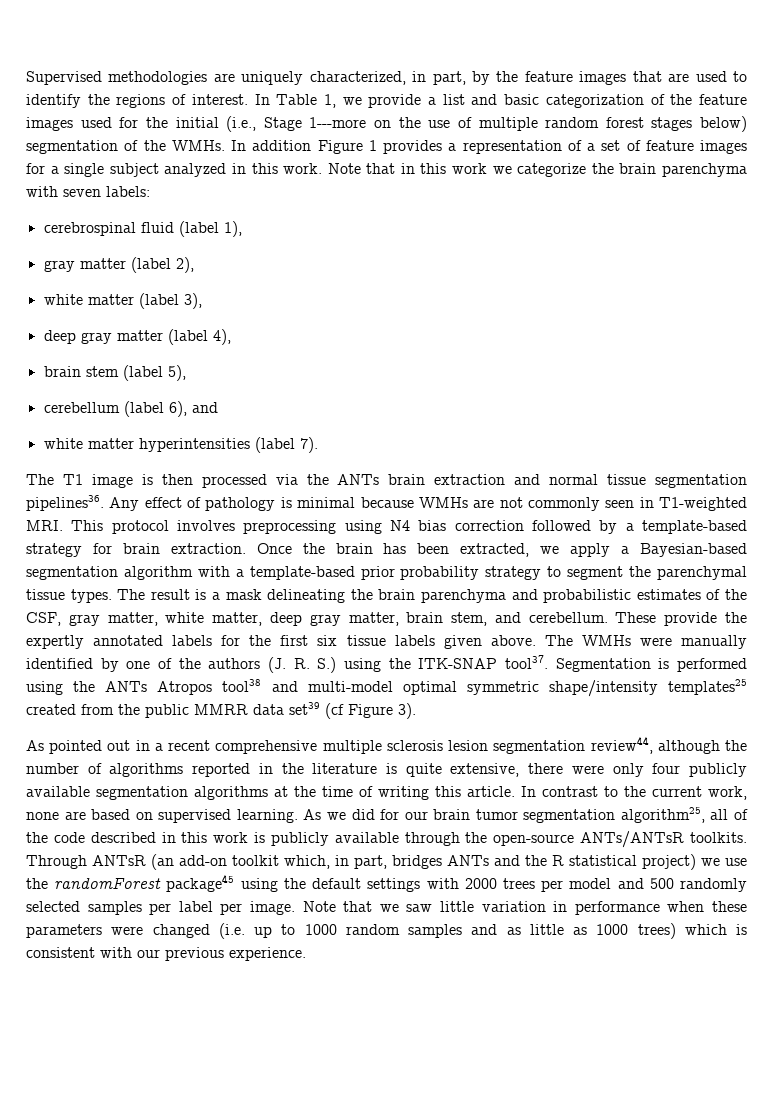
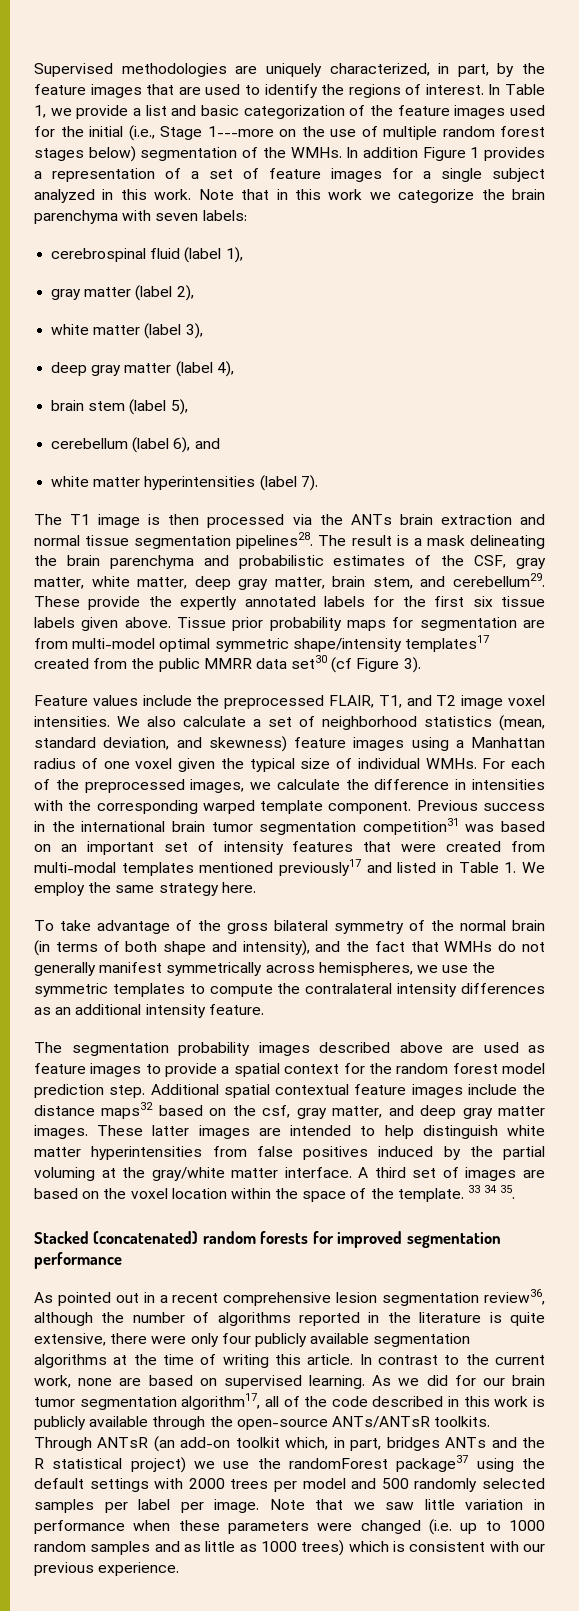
- The T1 image is then processed via the ANTs brain extraction and normal tissue segmentation pipelines36. Any effect of pathology is minimal because WMHs are not commonly seen in T1-weighted MRI. This protocol involves preprocessing using N4 bias correction followed by a template-based strategy for brain extraction. Once the brain has been extracted, we apply a Bayesian-based segmentation algorithm with a template-based prior probability strategy to segment the parenchymal tissue types.
+ The T1 image is then processed via the ANTs brain extraction and normal tissue segmentation pipelines28.
- The result is a mask delineating the brain parenchyma and probabilistic estimates of the CSF, gray matter, white matter, deep gray matter, brain stem, and cerebellum.
+ The result is a mask delineating the brain parenchyma and probabilistic estimates of the CSF, gray matter, white matter, deep gray matter, brain stem, and cerebellum29.
- The WMHs were manually identified by one of the authors (J. R. S.) using the ITK-SNAP tool37. Segmentation is performed using the ANTs Atropos tool38 and multi-model optimal symmetric shape/intensity templates25 created from the public MMRR data set39 (cf Figure 3).
+ Tissue prior probability maps for segmentation are from multi-model optimal symmetric shape/intensity templates17 created from the public MMRR data set30 (cf Figure 3).
+ Feature values include the preprocessed FLAIR, T1, and T2 image voxel intensities. We also calculate a set of neighborhood statistics (mean, standard deviation, and skewness) feature images using a Manhattan radius of one voxel given the typical size of individual WMHs. For each of the preprocessed images, we calculate the difference in intensities with the corresponding warped template component. Previous success in the international brain tumor segmentation competition31 was based on an important set of intensity features that were created from multi-modal templates mentioned previously17 and listed in Table 1. We employ the same strategy here.
+ To take advantage of the gross bilateral symmetry of the normal brain (in terms of both shape and intensity), and the fact that WMHs do not generally manifest symmetrically across hemispheres, we use the symmetric templates to compute the contralateral intensity differences as an additional intensity feature.
+ The segmentation probability images described above are used as feature images to provide a spatial context for the random forest model prediction step. Additional spatial contextual feature images include the distance maps32 based on the csf, gray matter, and deep gray matter images. These latter images are intended to help distinguish white matter hyperintensities from false positives induced by the partial voluming at the gray/white matter interface. A third set of images are based on the voxel location within the space of the template. 33 34 35.
+ Stacked (concatenated) random forests for improved segmentation performance
- As pointed out in a recent comprehensive multiple sclerosis lesion segmentation review44, although the number of algorithms reported in the literature is quite extensive, there were only four publicly available segmentation algorithms at the time of writing this article.
+ As pointed out in a recent comprehensive lesion segmentation review36, although the number of algorithms reported in the literature is quite extensive, there were only four publicly available segmentation algorithms at the time of writing this article.
- As we did for our brain tumor segmentation algorithm25, all of the code described in this work is publicly available through the open-source ANTs/ANTsR toolkits.
+ As we did for our brain tumor segmentation algorithm17, all of the code described in this work is publicly available through the open-source ANTs/ANTsR toolkits.
- Through ANTsR (an add-on toolkit which, in part, bridges ANTs and the R statistical project) we use the randomForest package45 using the default settings with 2000 trees per model and 500 randomly selected samples per label per image.
+ Through ANTsR (an add-on toolkit which, in part, bridges ANTs and the R statistical project) we use the randomForest package37 using the default settings with 2000 trees per model and 500 randomly selected samples per label per image.

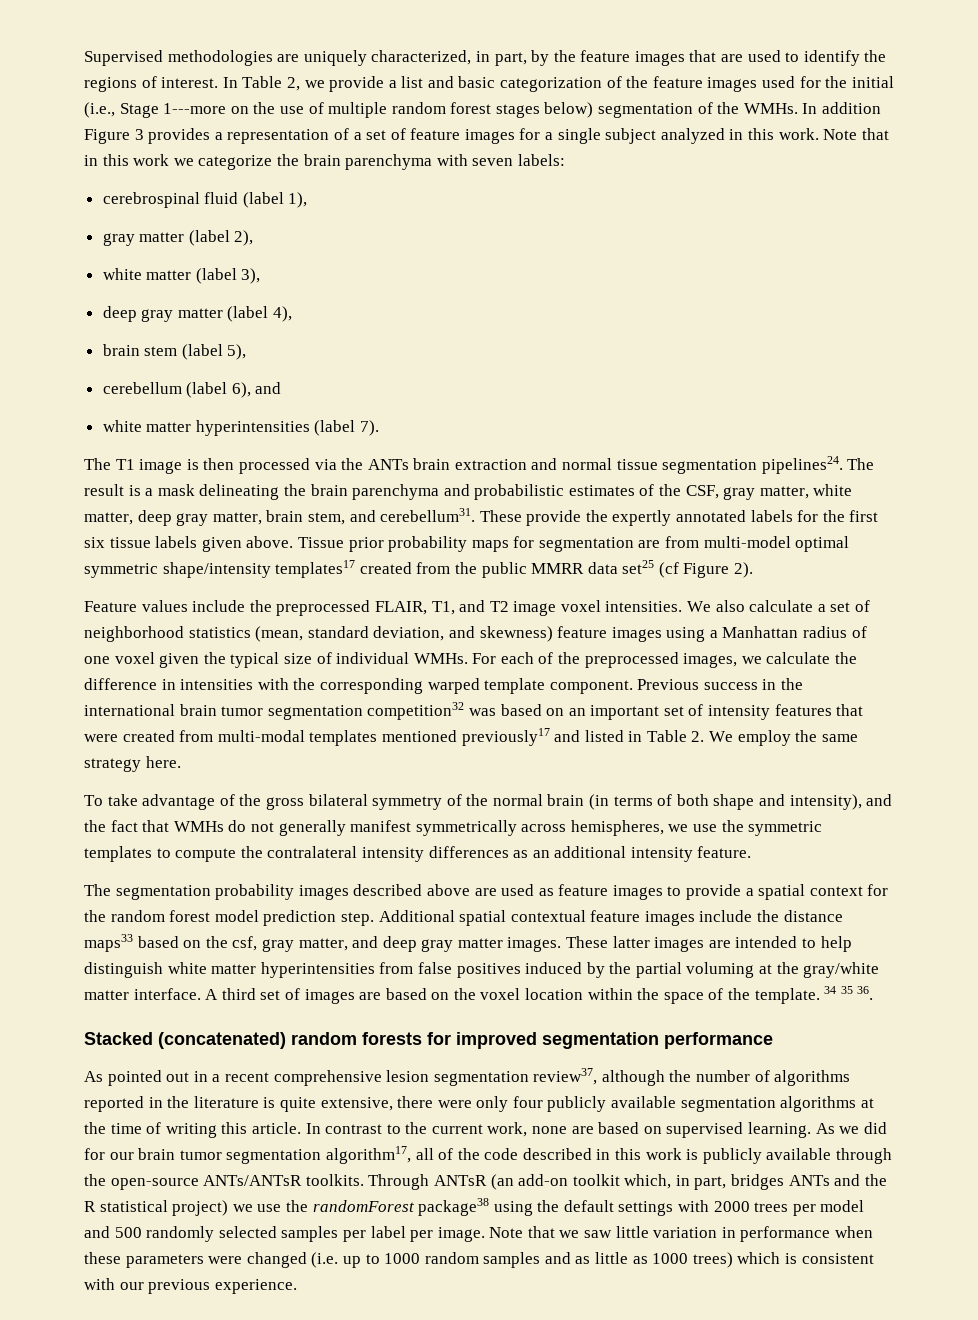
- In Table 1, we provide a list and basic categorization of the feature images used for the initial (i.e., Stage 1---more on the use of multiple random forest stages below) segmentation of the WMHs.
+ In Table 2, we provide a list and basic categorization of the feature images used for the initial (i.e., Stage 1---more on the use of multiple random forest stages below) segmentation of the WMHs.
- In addition Figure 1 provides a representation of a set of feature images for a single subject analyzed in this work.
+ In addition Figure 3 provides a representation of a set of feature images for a single subject analyzed in this work.
- The T1 image is then processed via the ANTs brain extraction and normal tissue segmentation pipelines28.
+ The T1 image is then processed via the ANTs brain extraction and normal tissue segmentation pipelines24.
- The result is a mask delineating the brain parenchyma and probabilistic estimates of the CSF, gray matter, white matter, deep gray matter, brain stem, and cerebellum29.
+ The result is a mask delineating the brain parenchyma and probabilistic estimates of the CSF, gray matter, white matter, deep gray matter, brain stem, and cerebellum31.
- Tissue prior probability maps for segmentation are from multi-model optimal symmetric shape/intensity templates17 created from the public MMRR data set30 (cf Figure 3).
+ Tissue prior probability maps for segmentation are from multi-model optimal symmetric shape/intensity templates17 created from the public MMRR data set25 (cf Figure 2).
- Previous success in the international brain tumor segmentation competition31 was based on an important set of intensity features that were created from multi-modal templates mentioned previously17 and listed in Table 1. We employ the same strategy here.
+ Previous success in the international brain tumor segmentation competition32 was based on an important set of intensity features that were created from multi-modal templates mentioned previously17 and listed in Table 2. We employ the same strategy here.
- Additional spatial contextual feature images include the distance maps32 based on the csf, gray matter, and deep gray matter images.
+ Additional spatial contextual feature images include the distance maps33 based on the csf, gray matter, and deep gray matter images.
- 33 34 35.
+ 34 35 36.
- As pointed out in a recent comprehensive lesion segmentation review36, although the number of algorithms reported in the literature is quite extensive, there were only four publicly available segmentation algorithms at the time of writing this article.
+ As pointed out in a recent comprehensive lesion segmentation review37, although the number of algorithms reported in the literature is quite extensive, there were only four publicly available segmentation algorithms at the time of writing this article.
- Through ANTsR (an add-on toolkit which, in part, bridges ANTs and the R statistical project) we use the randomForest package37 using the default settings with 2000 trees per model and 500 randomly selected samples per label per image.
+ Through ANTsR (an add-on toolkit which, in part, bridges ANTs and the R statistical project) we use the randomForest package38 using the default settings with 2000 trees per model and 500 randomly selected samples per label per image.

